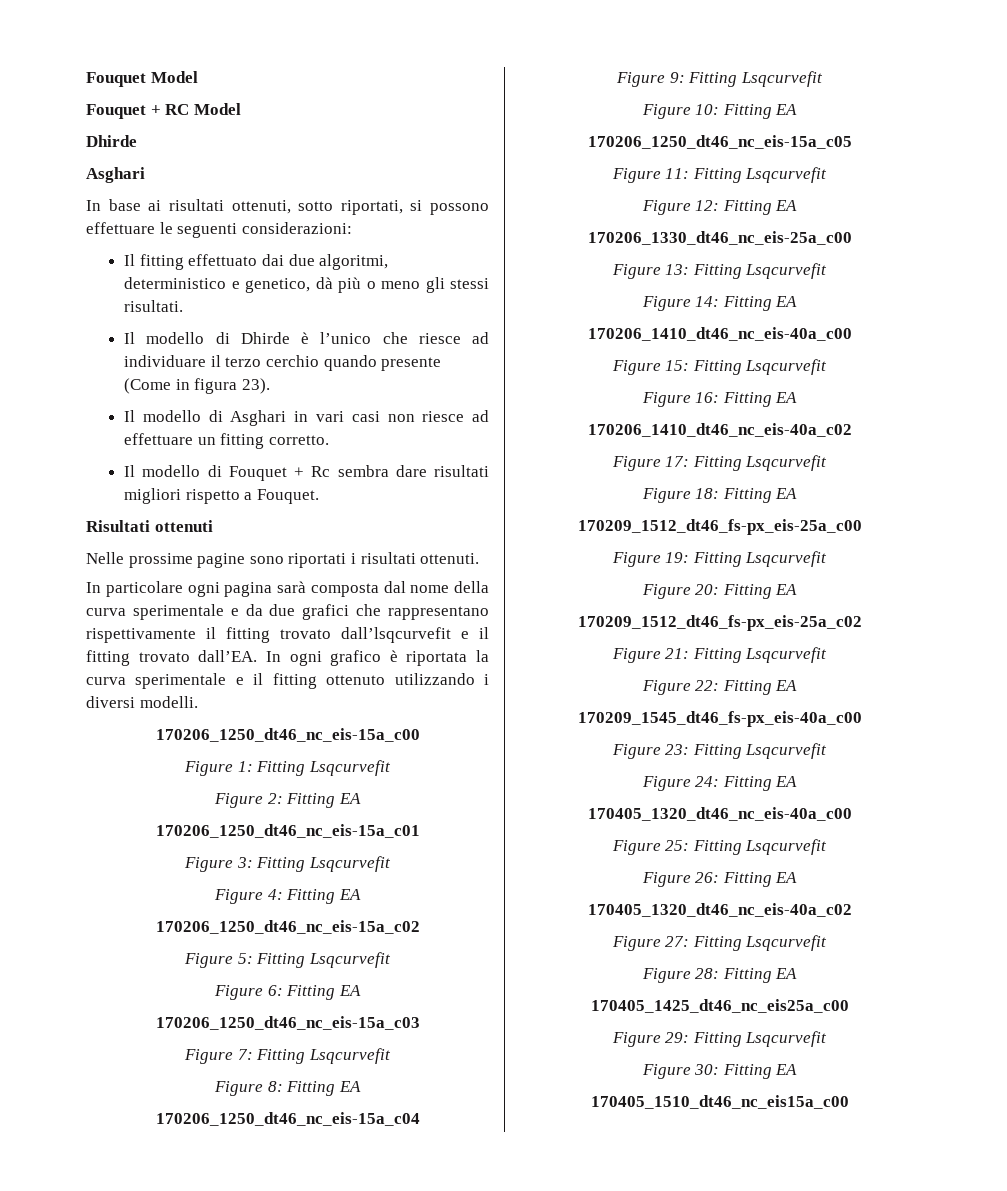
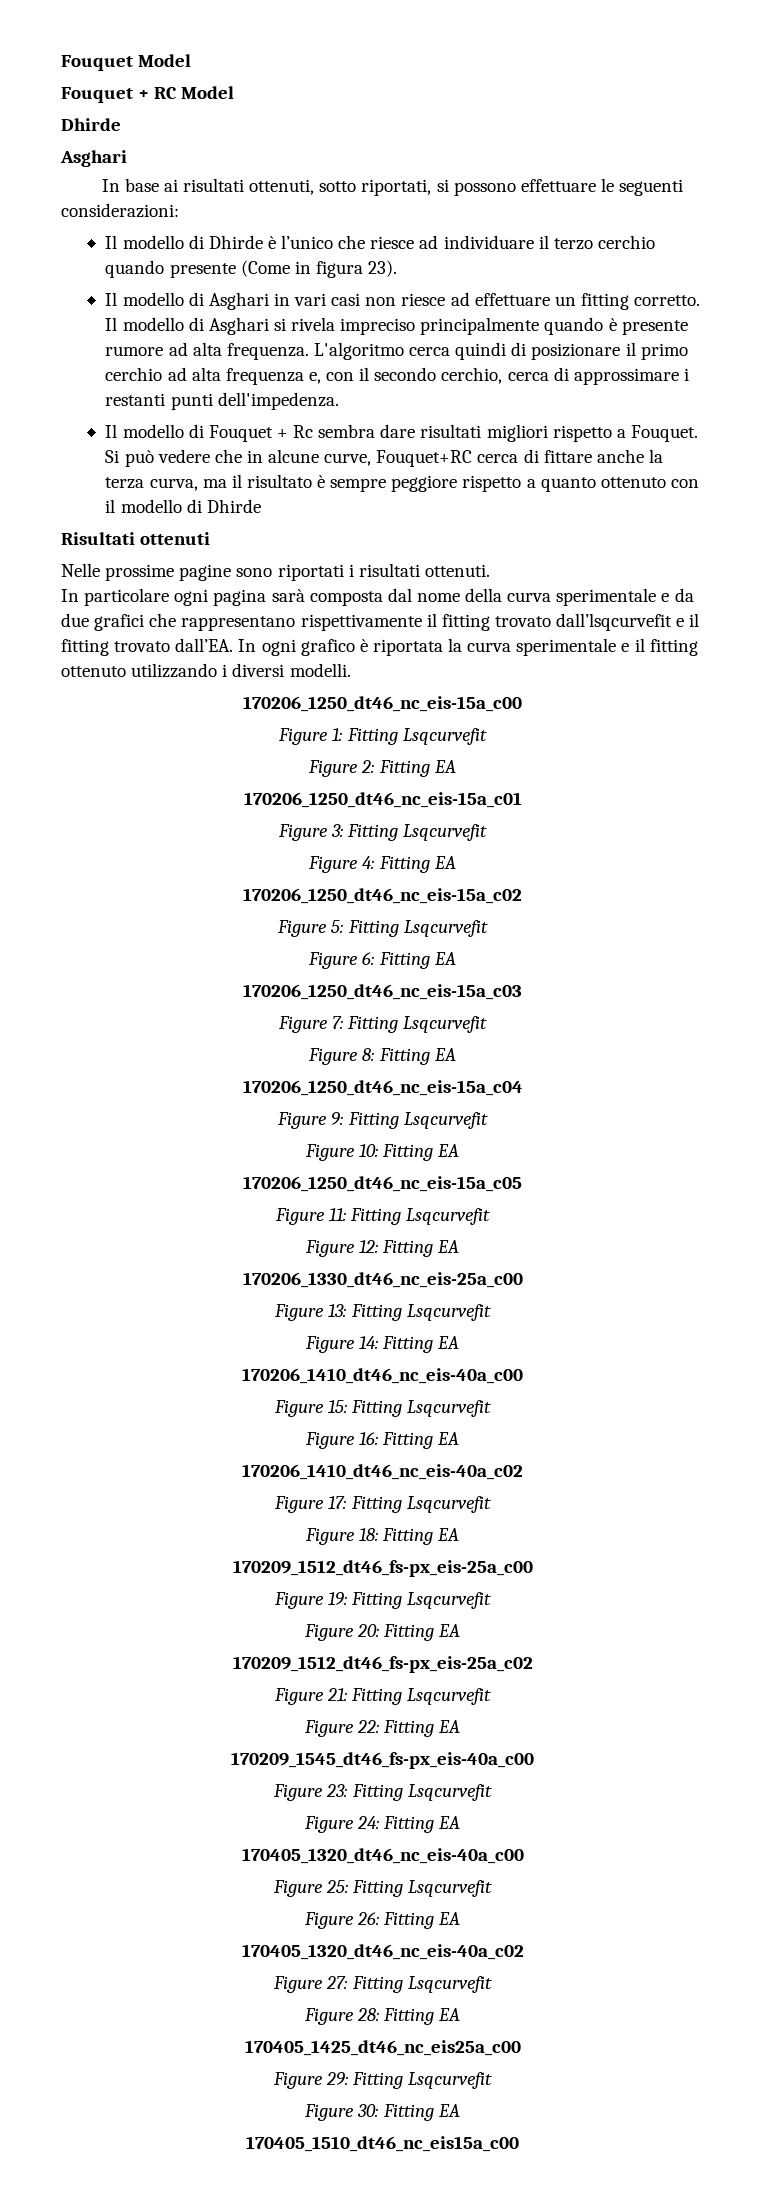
- Il fitting effettuato dai due algoritmi, deterministico e genetico, dà più o meno gli stessi risultati.
+ Il modello di Asghari si rivela impreciso principalmente quando è presente rumore ad alta frequenza. L'algoritmo cerca quindi di posizionare il primo cerchio ad alta frequenza e, con il secondo cerchio, cerca di approssimare i restanti punti dell'impedenza.
+ Si può vedere che in alcune curve, Fouquet+RC cerca di fittare anche la terza curva, ma il risultato è sempre peggiore rispetto a quanto ottenuto con il modello di Dhirde

